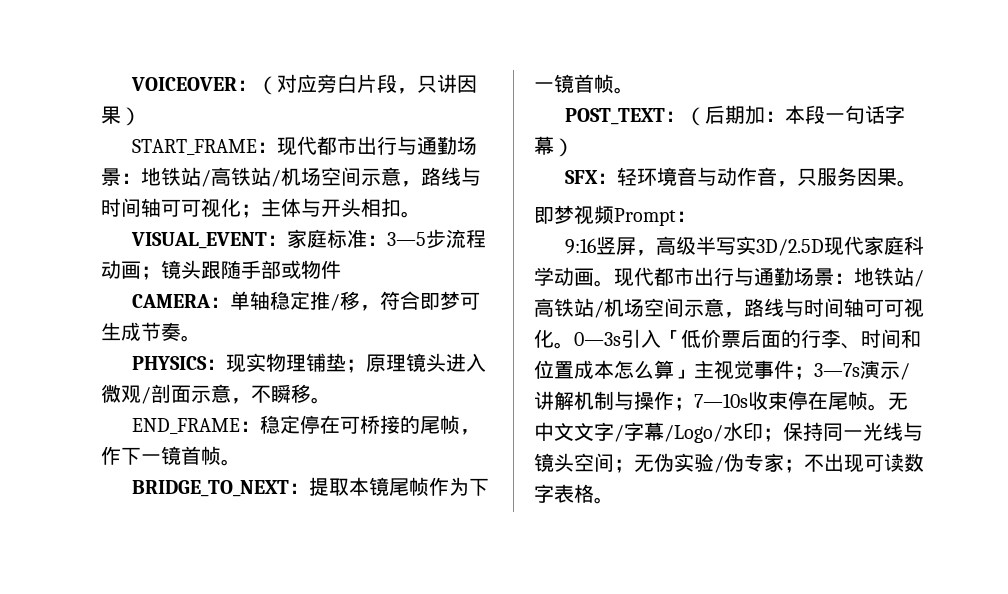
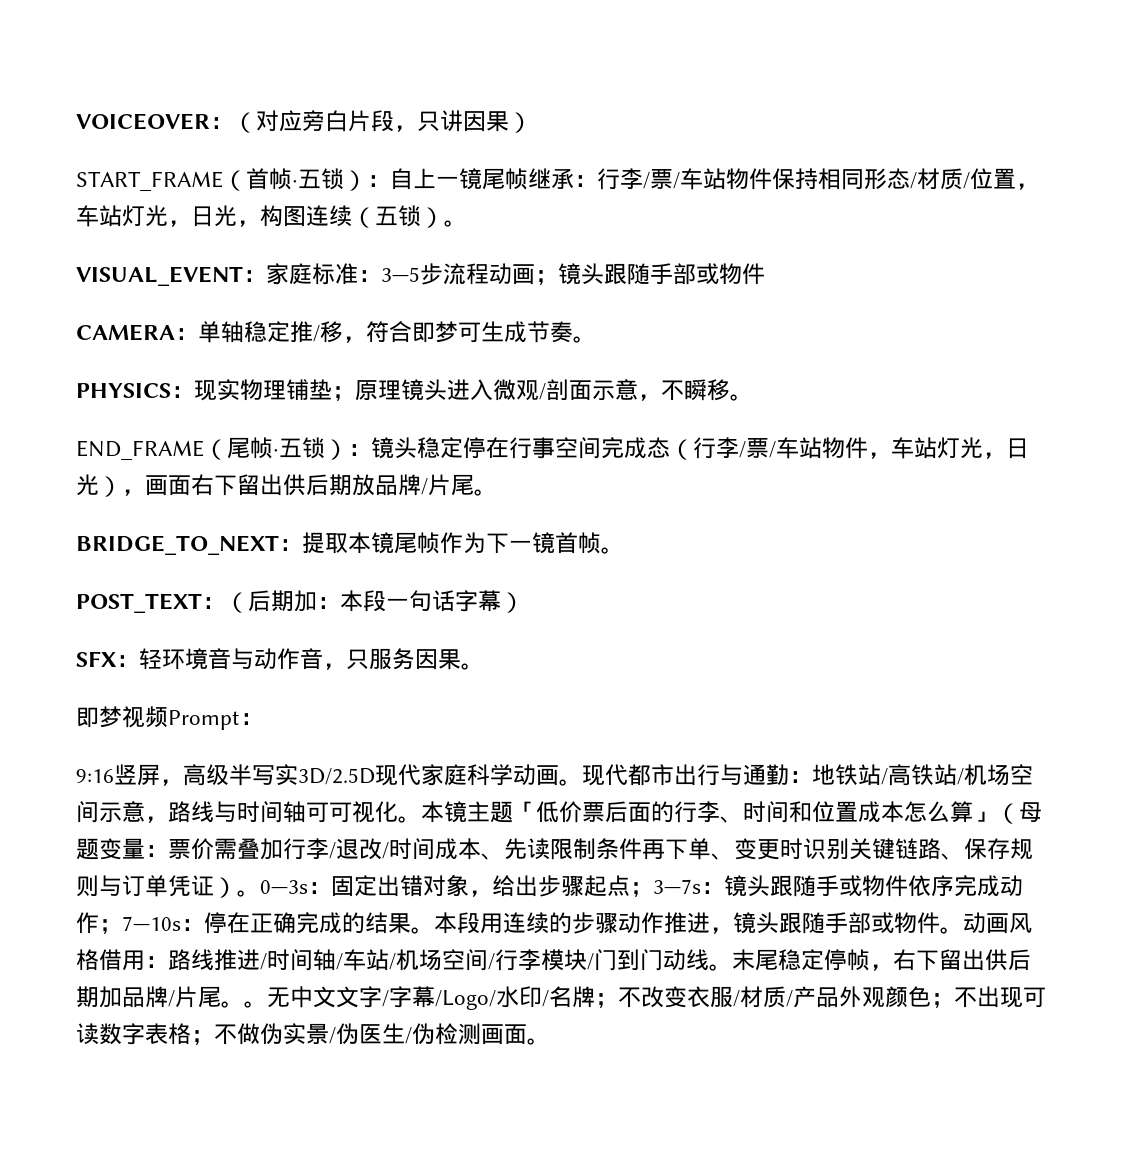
- START_FRAME：现代都市出行与通勤场景：地铁站/高铁站/机场空间示意，路线与时间轴可可视化；主体与开头相扣。
+ START_FRAME（首帧·五锁）：自上一镜尾帧继承：行李/票/车站物件保持相同形态/材质/位置，车站灯光，日光，构图连续（五锁）。
- END_FRAME：稳定停在可桥接的尾帧，作下一镜首帧。
+ END_FRAME（尾帧·五锁）：镜头稳定停在行事空间完成态（行李/票/车站物件，车站灯光，日光），画面右下留出供后期放品牌/片尾。
- 现代都市出行与通勤场景：地铁站/高铁站/机场空间示意，路线与时间轴可可视化。
+ 现代都市出行与通勤：地铁站/高铁站/机场空间示意，路线与时间轴可可视化。
- 0—3s引入「低价票后面的行李、时间和位置成本怎么算」主视觉事件；3—7s演示/讲解机制与操作；7—10s收束停在尾帧。
+ 本镜主题「低价票后面的行李、时间和位置成本怎么算」（母题变量：票价需叠加行李/退改/时间成本、先读限制条件再下单、变更时识别关键链路、保存规则与订单凭证）。0—3s：固定出错对象，给出步骤起点；3—7s：镜头跟随手或物件依序完成动作；7—10s：停在正确完成的结果。本段用连续的步骤动作推进，镜头跟随手部或物件。动画风格借用：路线推进/时间轴/车站/机场空间/行李模块/门到门动线。末尾稳定停帧，右下留出供后期加品牌/片尾。。
- 无中文文字/字幕/Logo/水印；保持同一光线与镜头空间；无伪实验/伪专家；不出现可读数字表格。
+ 无中文文字/字幕/Logo/水印/名牌；不改变衣服/材质/产品外观颜色；不出现可读数字表格；不做伪实景/伪医生/伪检测画面。

